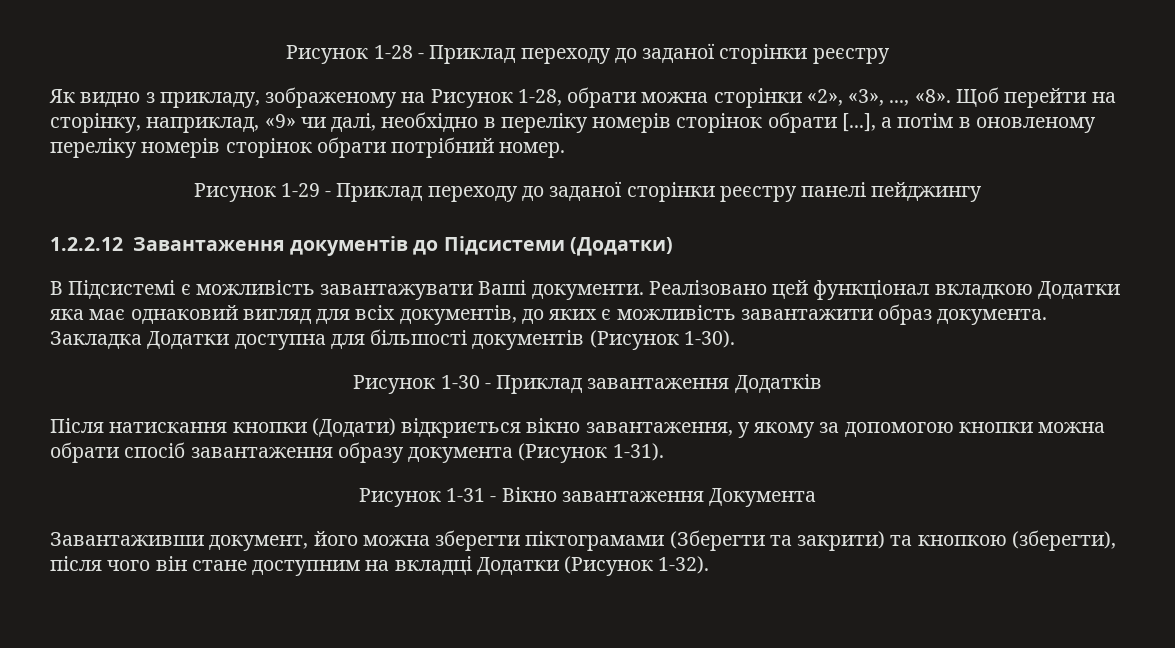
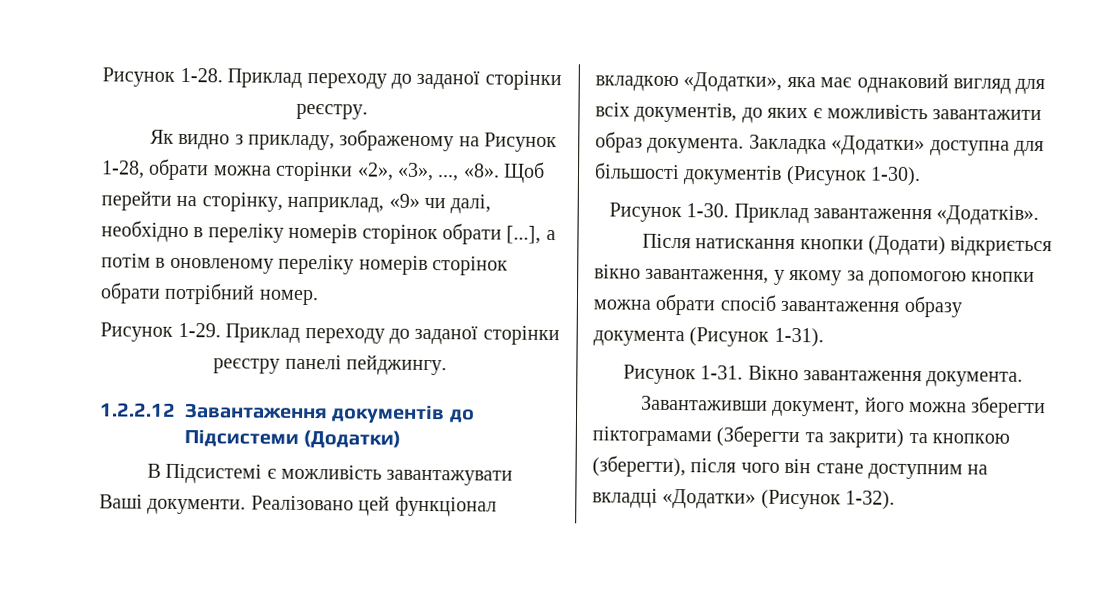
- Рисунок 1-28 - Приклад переходу до заданої сторінки реєстру
+ Рисунок 1-28. Приклад переходу до заданої сторінки реєстру.
- Рисунок 1-29 - Приклад переходу до заданої сторінки реєстру панелі пейджингу
+ Рисунок 1-29. Приклад переходу до заданої сторінки реєстру панелі пейджингу.
- Реалізовано цей функціонал вкладкою Додатки яка має однаковий вигляд для всіх документів, до яких є можливість завантажити образ документа.
+ Реалізовано цей функціонал вкладкою «Додатки», яка має однаковий вигляд для всіх документів, до яких є можливість завантажити образ документа.
- Закладка Додатки доступна для більшості документів (Рисунок 1-30).
+ Закладка «Додатки» доступна для більшості документів (Рисунок 1-30).
- Рисунок 1-30 - Приклад завантаження Додатків
+ Рисунок 1-30. Приклад завантаження «Додатків».
- Рисунок 1-31 - Вікно завантаження Документа
+ Рисунок 1-31. Вікно завантаження документа.
- Завантаживши документ, його можна зберегти піктограмами (Зберегти та закрити) та кнопкою (зберегти), після чого він стане доступним на вкладці Додатки (Рисунок 1-32).
+ Завантаживши документ, його можна зберегти піктограмами (Зберегти та закрити) та кнопкою (зберегти), після чого він стане доступним на вкладці «Додатки» (Рисунок 1-32).

